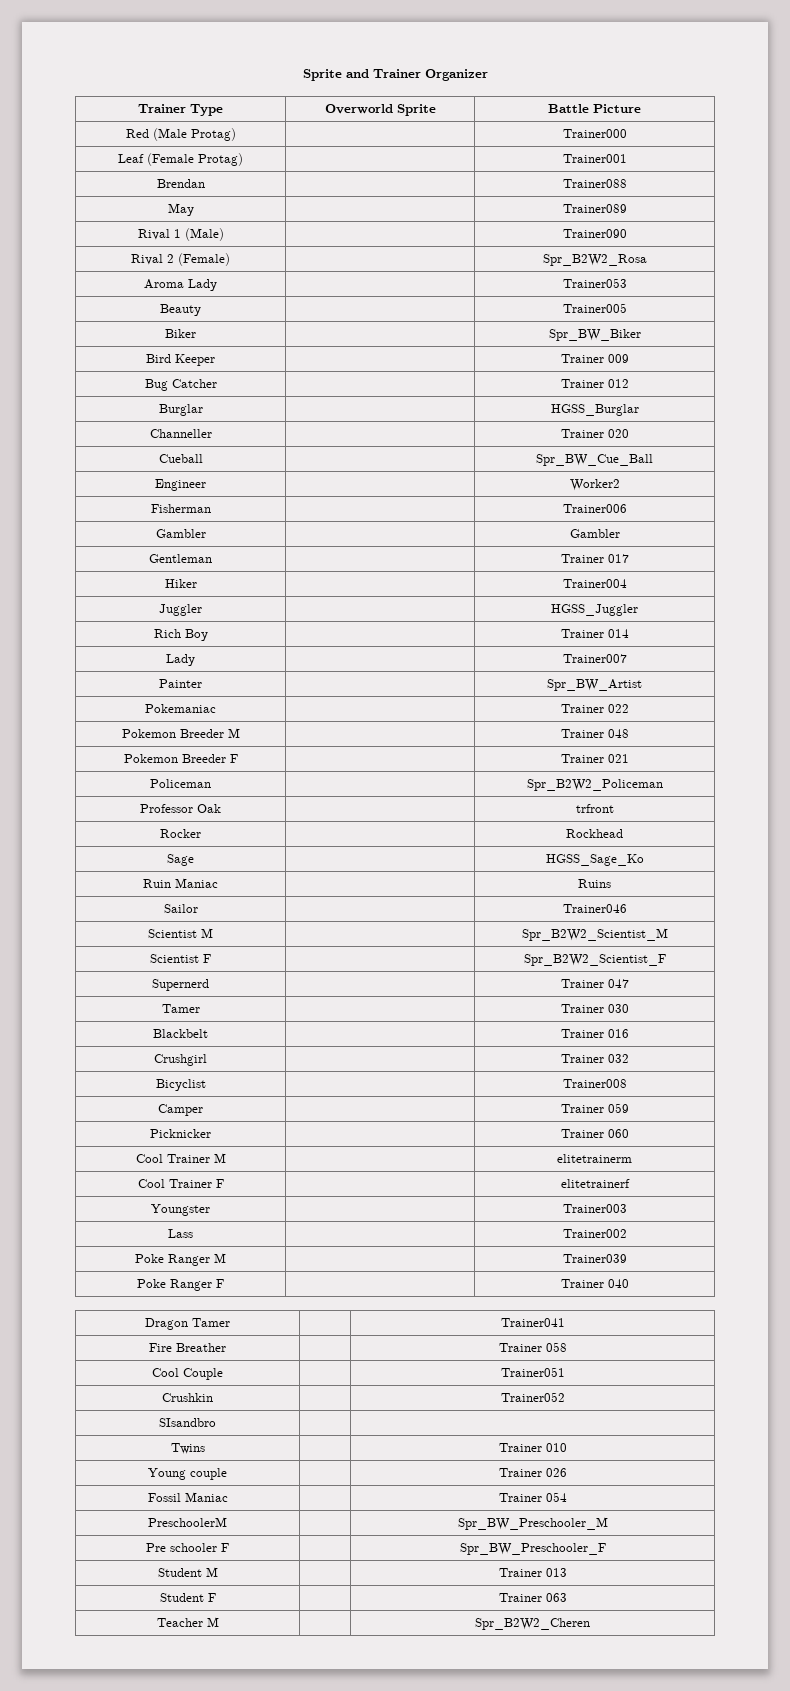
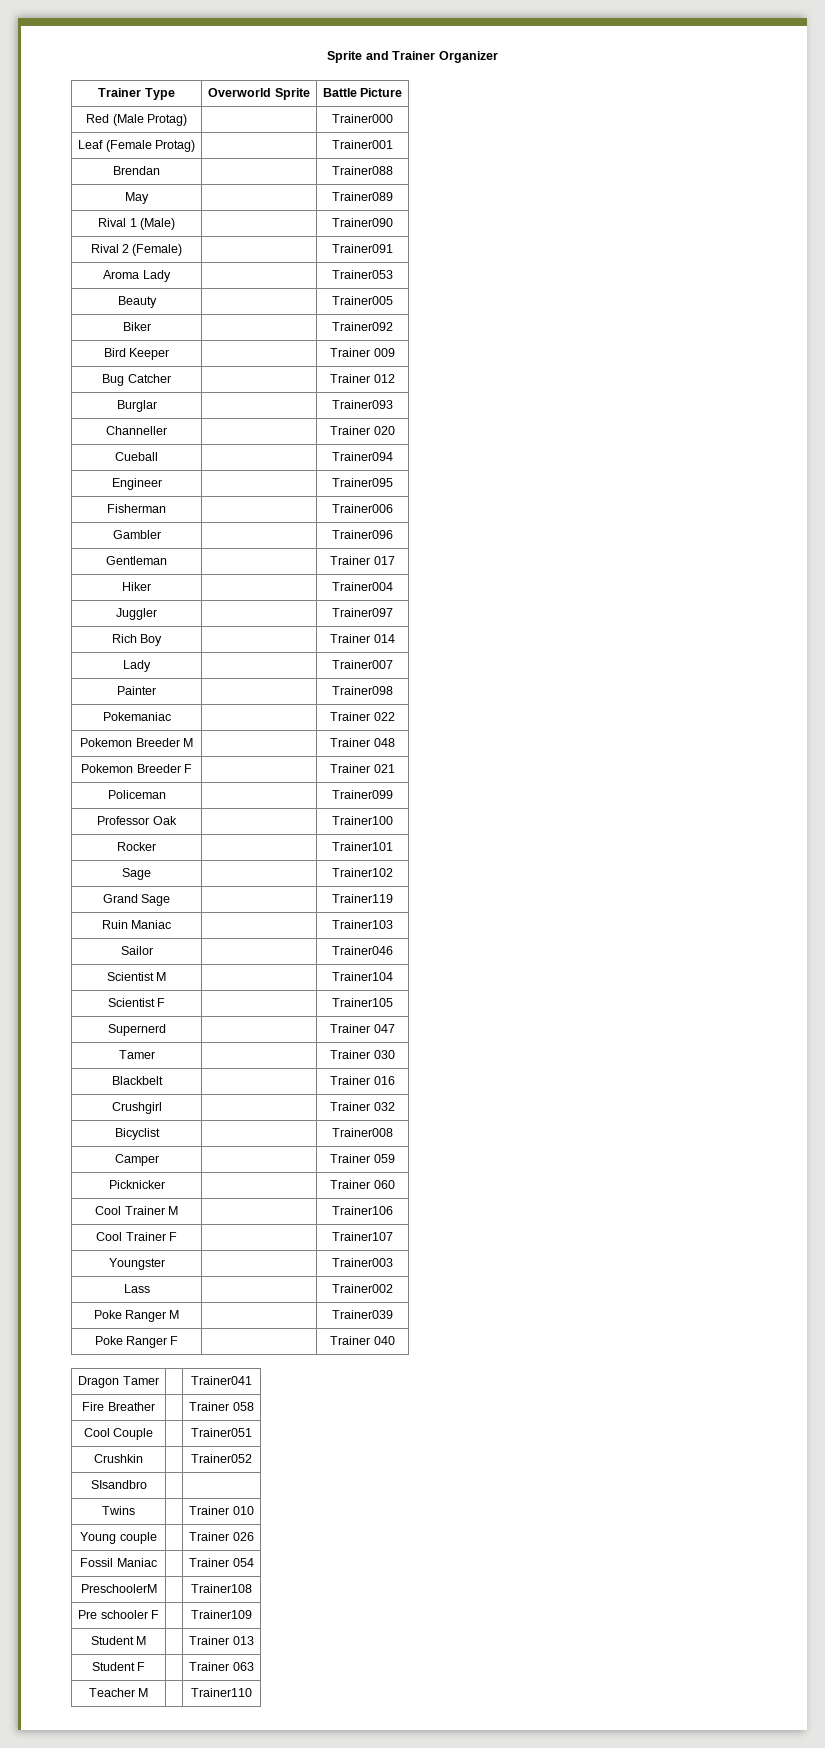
- Rival 2 (Female) | | Spr_B2W2_Rosa
+ Rival 2 (Female) | | Trainer091
- Biker | | Spr_BW_Biker
+ Biker | | Trainer092
- Burglar | | HGSS_Burglar
+ Burglar | | Trainer093
- Cueball | | Spr_BW_Cue_Ball
+ Cueball | | Trainer094
- Engineer | | Worker2
+ Engineer | | Trainer095
- Gambler | | Gambler
+ Gambler | | Trainer096
- Juggler | | HGSS_Juggler
+ Juggler | | Trainer097
- Painter | | Spr_BW_Artist
+ Painter | | Trainer098
- Policeman | | Spr_B2W2_Policeman
+ Policeman | | Trainer099
- Professor Oak | | trfront
+ Professor Oak | | Trainer100
- Rocker | | Rockhead
- Sage | | HGSS_Sage_Ko
+ Rocker | | Trainer101
+ Sage | | Trainer102
+ Grand Sage | | Trainer119
- Ruin Maniac | | Ruins
+ Ruin Maniac | | Trainer103
- Scientist M | | Spr_B2W2_Scientist_M
+ Scientist M | | Trainer104
- Scientist F | | Spr_B2W2_Scientist_F
+ Scientist F | | Trainer105
- Cool Trainer M | | elitetrainerm
+ Cool Trainer M | | Trainer106
- Cool Trainer F | | elitetrainerf
+ Cool Trainer F | | Trainer107
- PreschoolerM | | Spr_BW_Preschooler_M
+ PreschoolerM | | Trainer108
- Pre schooler F | | Spr_BW_Preschooler_F
+ Pre schooler F | | Trainer109
- Teacher M | | Spr_B2W2_Cheren
+ Teacher M | | Trainer110

